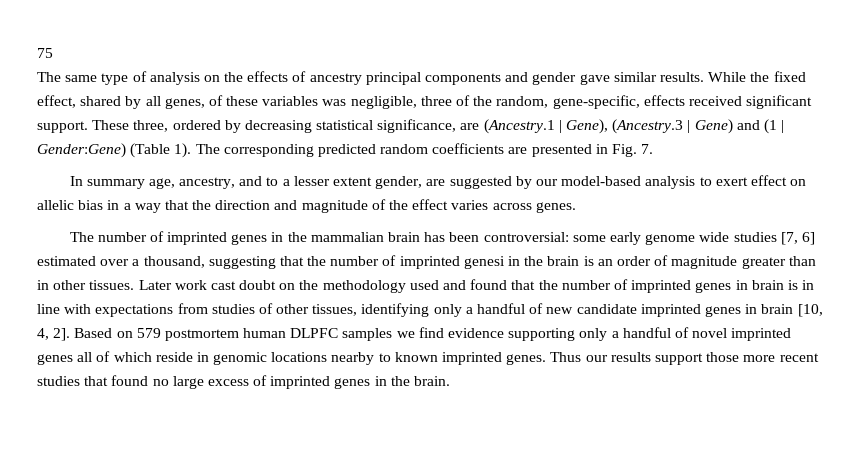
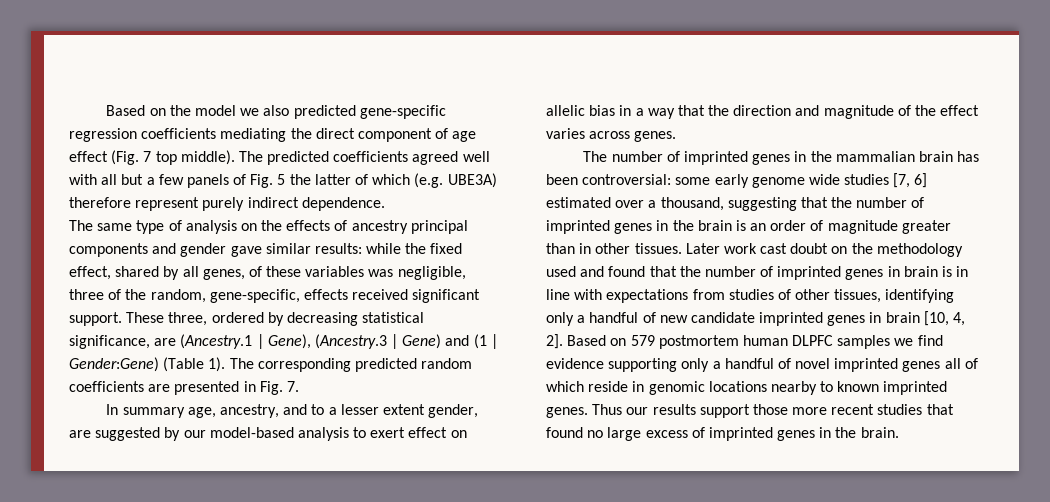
- 75
+ Based on the model we also predicted gene-specific regression coefficients mediating the direct component of age effect (Fig. 7 top middle). The predicted coefficients agreed well with all but a few panels of Fig. 5 the latter of which (e.g. UBE3A) therefore represent purely indirect dependence.
- The same type of analysis on the effects of ancestry principal components and gender gave similar results. While the fixed effect, shared by all genes, of these variables was negligible, three of the random, gene-specific, effects received significant support.
+ The same type of analysis on the effects of ancestry principal components and gender gave similar results: while the fixed effect, shared by all genes, of these variables was negligible, three of the random, gene-specific, effects received significant support.
- The number of imprinted genes in the mammalian brain has been controversial: some early genome wide studies [7, 6] estimated over a thousand, suggesting that the number of imprinted genesi in the brain is an order of magnitude greater than in other tissues.
+ The number of imprinted genes in the mammalian brain has been controversial: some early genome wide studies [7, 6] estimated over a thousand, suggesting that the number of imprinted genes in the brain is an order of magnitude greater than in other tissues.

